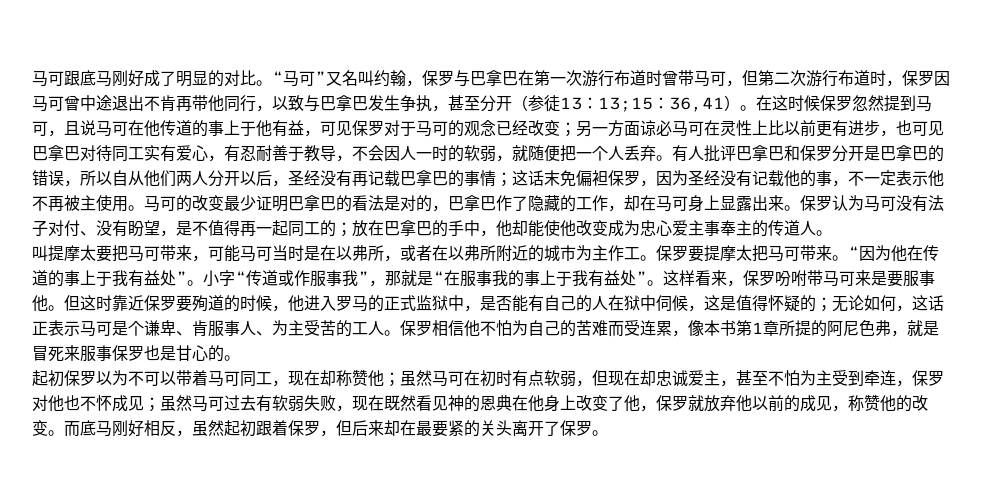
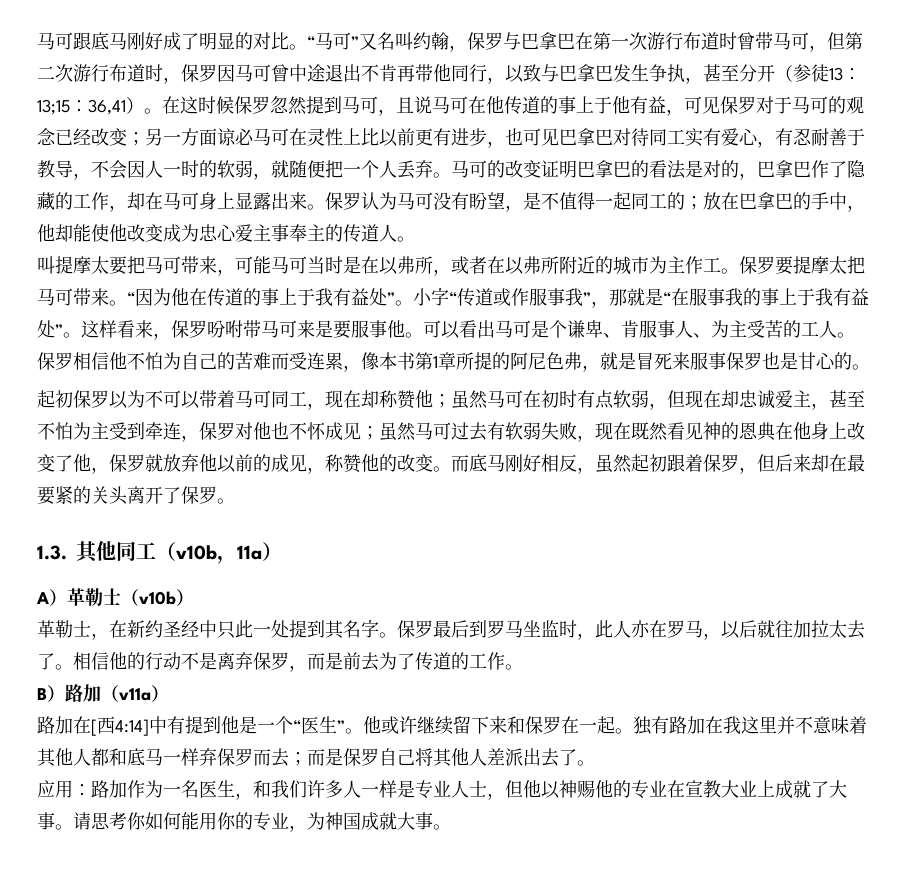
- 有人批评巴拿巴和保罗分开是巴拿巴的错误，所以自从他们两人分开以后，圣经没有再记载巴拿巴的事情；这话末免偏袒保罗，因为圣经没有记载他的事，不一定表示他不再被主使用。
- 马可的改变最少证明巴拿巴的看法是对的，巴拿巴作了隐藏的工作，却在马可身上显露出来。
+ 马可的改变证明巴拿巴的看法是对的，巴拿巴作了隐藏的工作，却在马可身上显露出来。
- 保罗认为马可没有法子对付、没有盼望，是不值得再一起同工的；放在巴拿巴的手中，他却能使他改变成为忠心爱主事奉主的传道人。
+ 保罗认为马可没有盼望，是不值得一起同工的；放在巴拿巴的手中，他却能使他改变成为忠心爱主事奉主的传道人。
- 但这时靠近保罗要殉道的时候，他进入罗马的正式监狱中，是否能有自己的人在狱中伺候，这是值得怀疑的；无论如何，这话正表示马可是个谦卑、肯服事人、为主受苦的工人。
+ 可以看出马可是个谦卑、肯服事人、为主受苦的工人。
+ 1.3.其他同工（v10b，11a）
+ A）革勒士（v10b）
+ 革勒士，在新约圣经中只此一处提到其名字。保罗最后到罗马坐监时，此人亦在罗马，以后就往加拉太去了。相信他的行动不是离弃保罗，而是前去为了传道的工作。
+ B）路加（v11a）
+ 路加在[西4:14]中有提到他是一个“医生”。他或许继续留下来和保罗在一起。独有路加在我这里并不意味着其他人都和底马一样弃保罗而去；而是保罗自己将其他人差派出去了。
+ 应用：路加作为一名医生，和我们许多人一样是专业人士，但他以神赐他的专业在宣教大业上成就了大事。请思考你如何能用你的专业，为神国成就大事。

